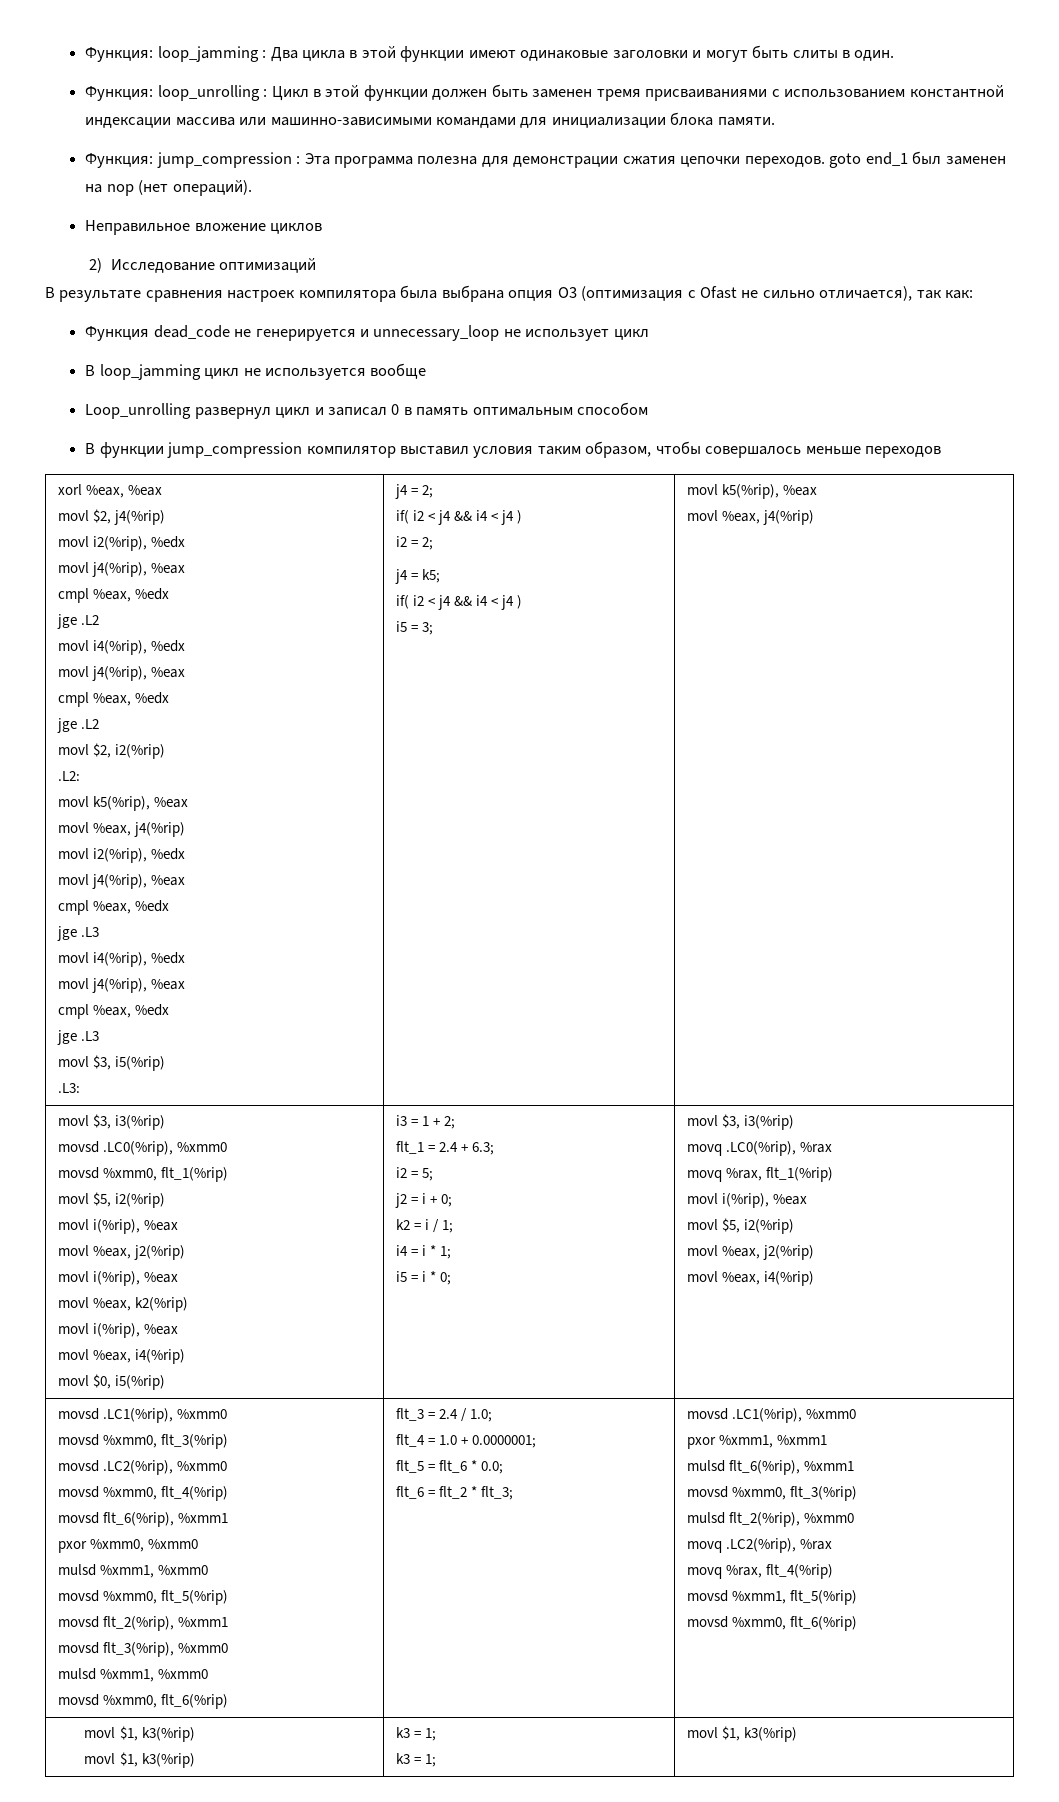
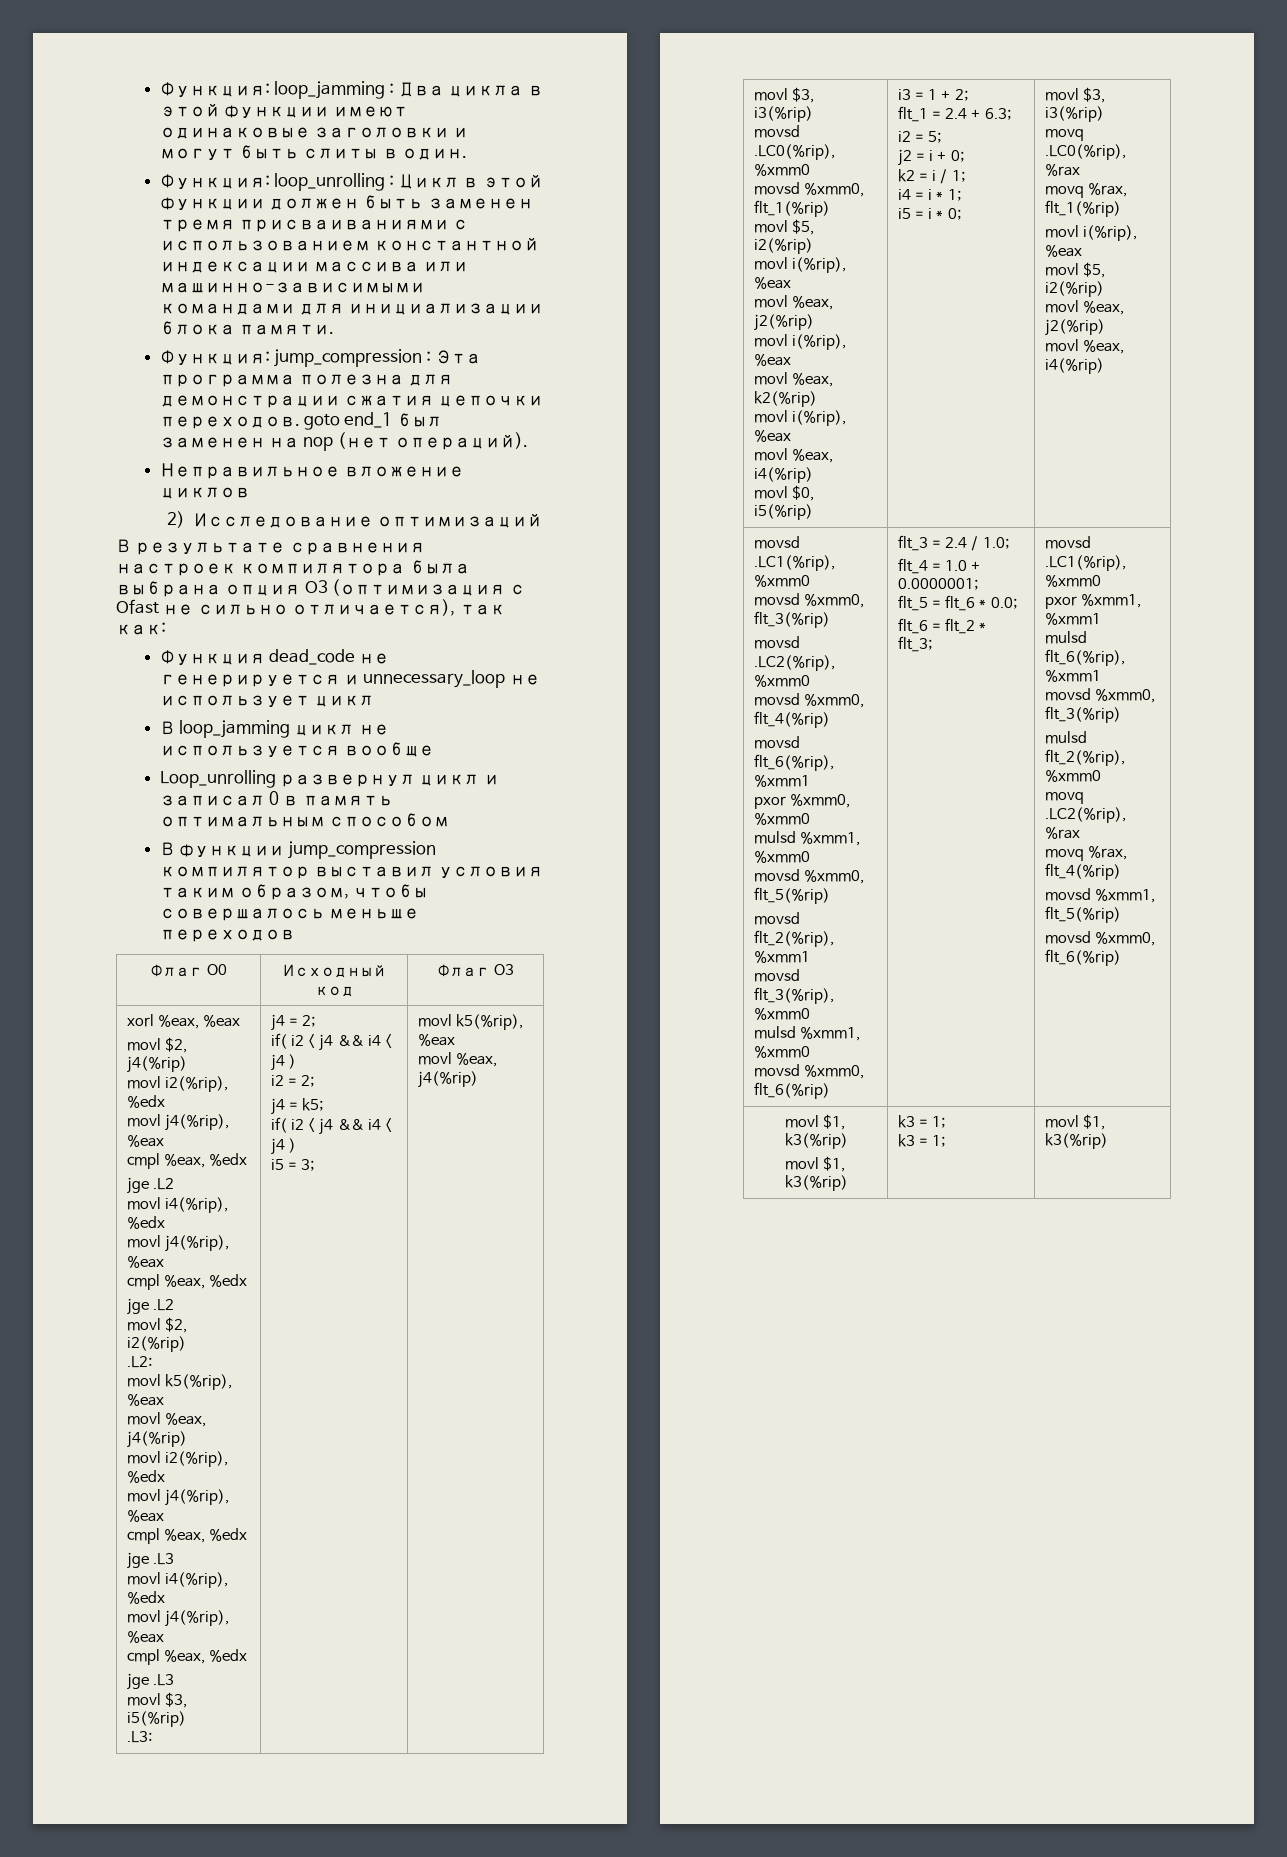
+ Флаг O0 | Исходный код | Флаг O3

